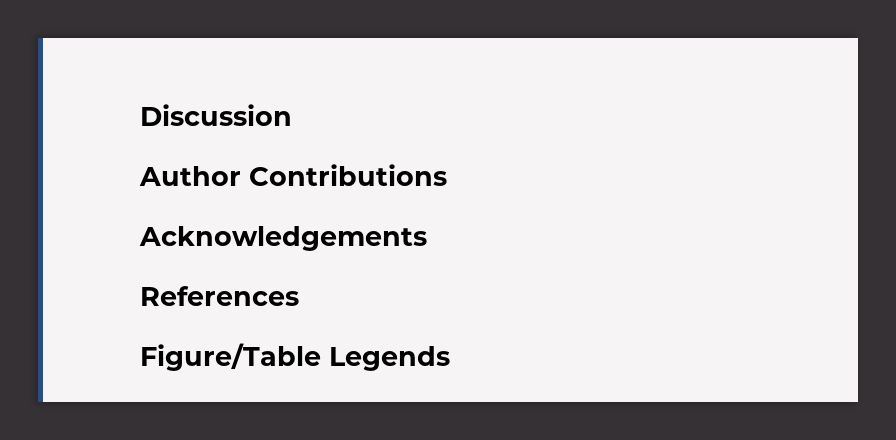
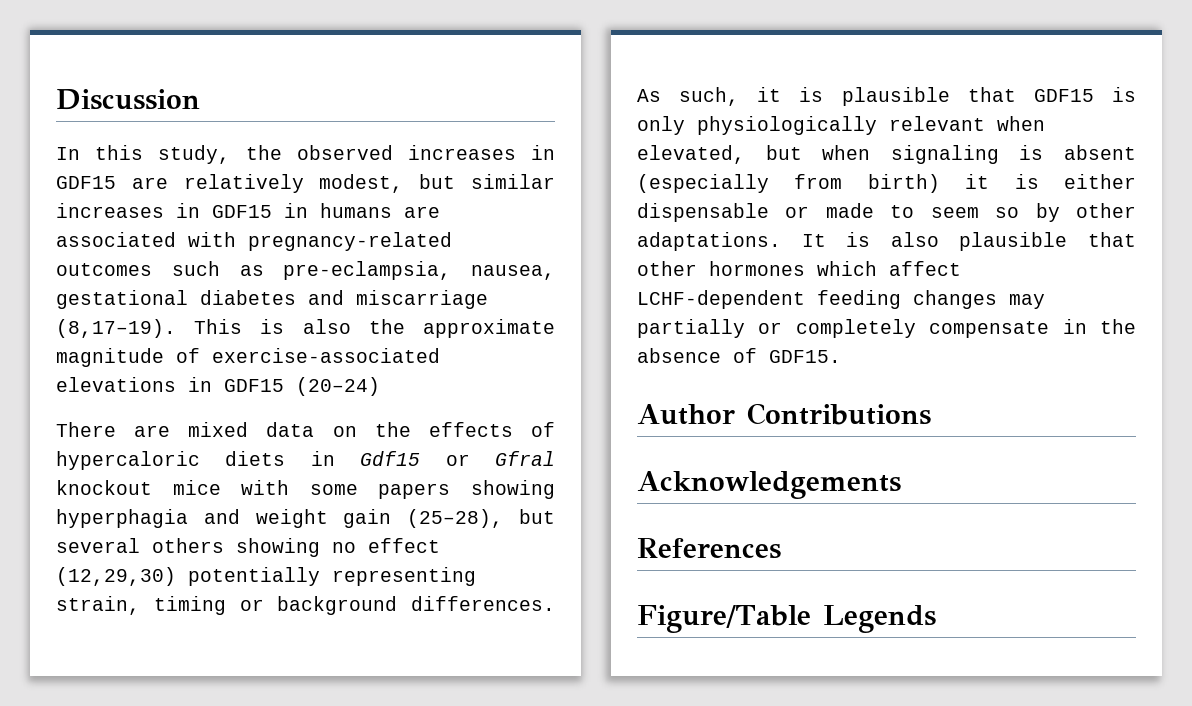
+ In this study, the observed increases in GDF15 are relatively modest, but similar increases in GDF15 in humans are associated with pregnancy-related outcomes such as pre-eclampsia, nausea, gestational diabetes and miscarriage (8,17–19). This is also the approximate magnitude of exercise-associated elevations in GDF15 (20–24)
+ There are mixed data on the effects of hypercaloric diets in Gdf15 or Gfral knockout mice with some papers showing hyperphagia and weight gain (25–28), but several others showing no effect (12,29,30) potentially representing strain, timing or background differences. As such, it is plausible that GDF15 is only physiologically relevant when elevated, but when signaling is absent (especially from birth) it is either dispensable or made to seem so by other adaptations. It is also plausible that other hormones which affect LCHF-dependent feeding changes may partially or completely compensate in the absence of GDF15.

